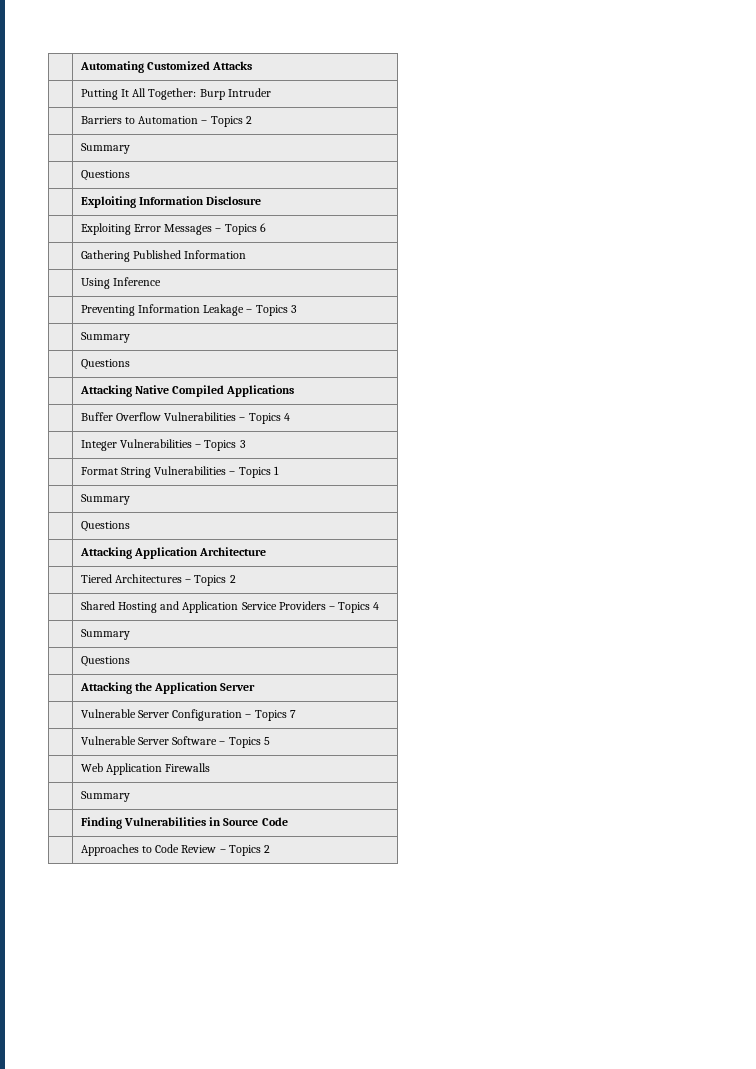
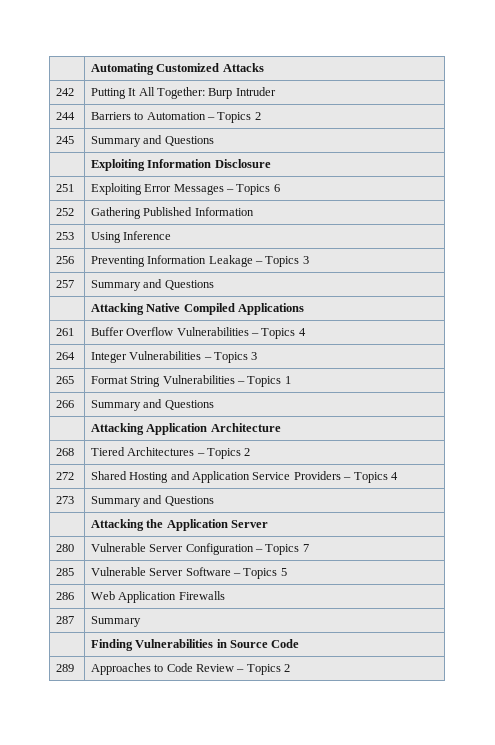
- | Putting It All Together: Burp Intruder
+ 242 | Putting It All Together: Burp Intruder
- | Barriers to Automation – Topics 2
- | Summary
- | Questions
+ 244 | Barriers to Automation – Topics 2
+ 245 | Summary and Questions
- | Exploiting Error Messages – Topics 6
+ 251 | Exploiting Error Messages – Topics 6
- | Gathering Published Information
+ 252 | Gathering Published Information
- | Using Inference
+ 253 | Using Inference
- | Preventing Information Leakage – Topics 3
- | Summary
- | Questions
+ 256 | Preventing Information Leakage – Topics 3
+ 257 | Summary and Questions
- | Buffer Overflow Vulnerabilities – Topics 4
+ 261 | Buffer Overflow Vulnerabilities – Topics 4
- | Integer Vulnerabilities – Topics 3
+ 264 | Integer Vulnerabilities – Topics 3
- | Format String Vulnerabilities – Topics 1
- | Summary
- | Questions
+ 265 | Format String Vulnerabilities – Topics 1
+ 266 | Summary and Questions
- | Tiered Architectures – Topics 2
+ 268 | Tiered Architectures – Topics 2
- | Shared Hosting and Application Service Providers – Topics 4
- | Summary
- | Questions
+ 272 | Shared Hosting and Application Service Providers – Topics 4
+ 273 | Summary and Questions
- | Vulnerable Server Configuration – Topics 7
+ 280 | Vulnerable Server Configuration – Topics 7
- | Vulnerable Server Software – Topics 5
+ 285 | Vulnerable Server Software – Topics 5
- | Web Application Firewalls
- | Summary
+ 286 | Web Application Firewalls
+ 287 | Summary
- | Approaches to Code Review – Topics 2
+ 289 | Approaches to Code Review – Topics 2

